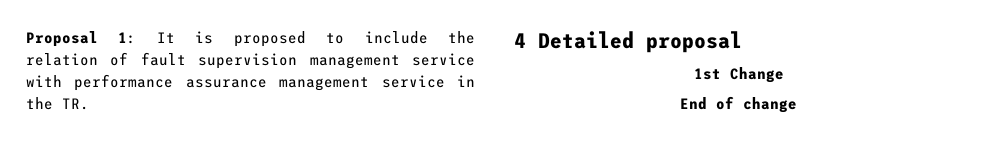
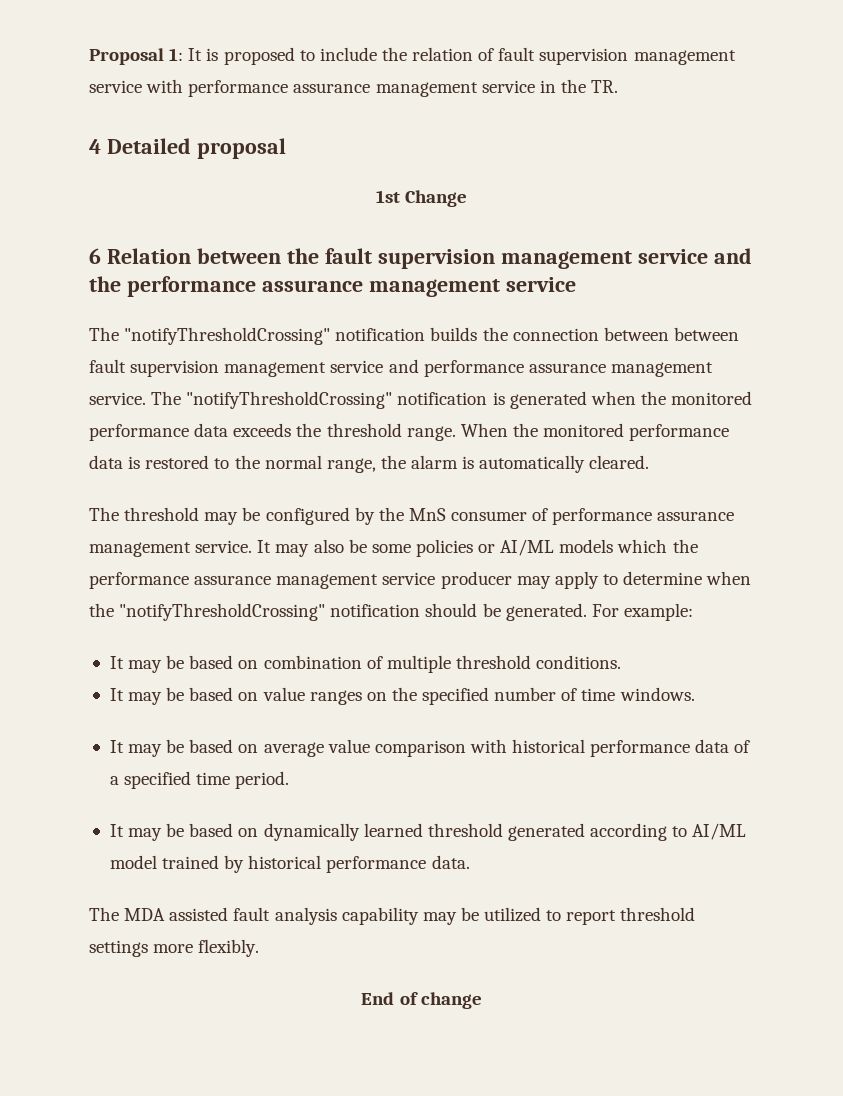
+ 6 Relation between the fault supervision management service and the performance assurance management service
+ The "notifyThresholdCrossing" notification builds the connection between between fault supervision management service and performance assurance management service. The "notifyThresholdCrossing" notification is generated when the monitored performance data exceeds the threshold range. When the monitored performance data is restored to the normal range, the alarm is automatically cleared.
+ The threshold may be configured by the MnS consumer of performance assurance management service. It may also be some policies or AI/ML models which the performance assurance management service producer may apply to determine when the "notifyThresholdCrossing" notification should be generated. For example:
+ It may be based on combination of multiple threshold conditions.
+ It may be based on value ranges on the specified number of time windows.
+ It may be based on average value comparison with historical performance data of a specified time period.
+ It may be based on dynamically learned threshold generated according to AI/ML model trained by historical performance data.
+ The MDA assisted fault analysis capability may be utilized to report threshold settings more flexibly.

